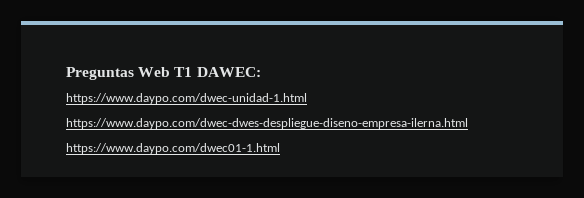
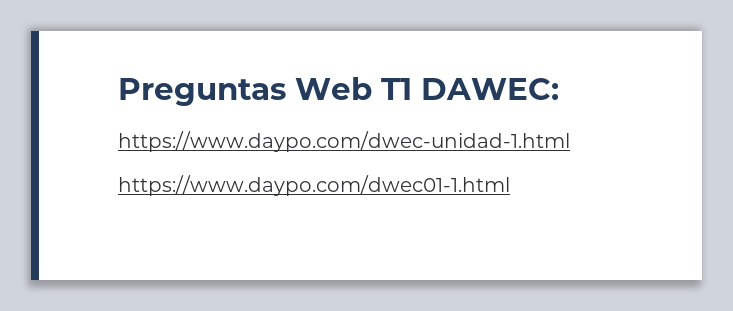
- https://www.daypo.com/dwec-dwes-despliegue-diseno-empresa-ilerna.html

